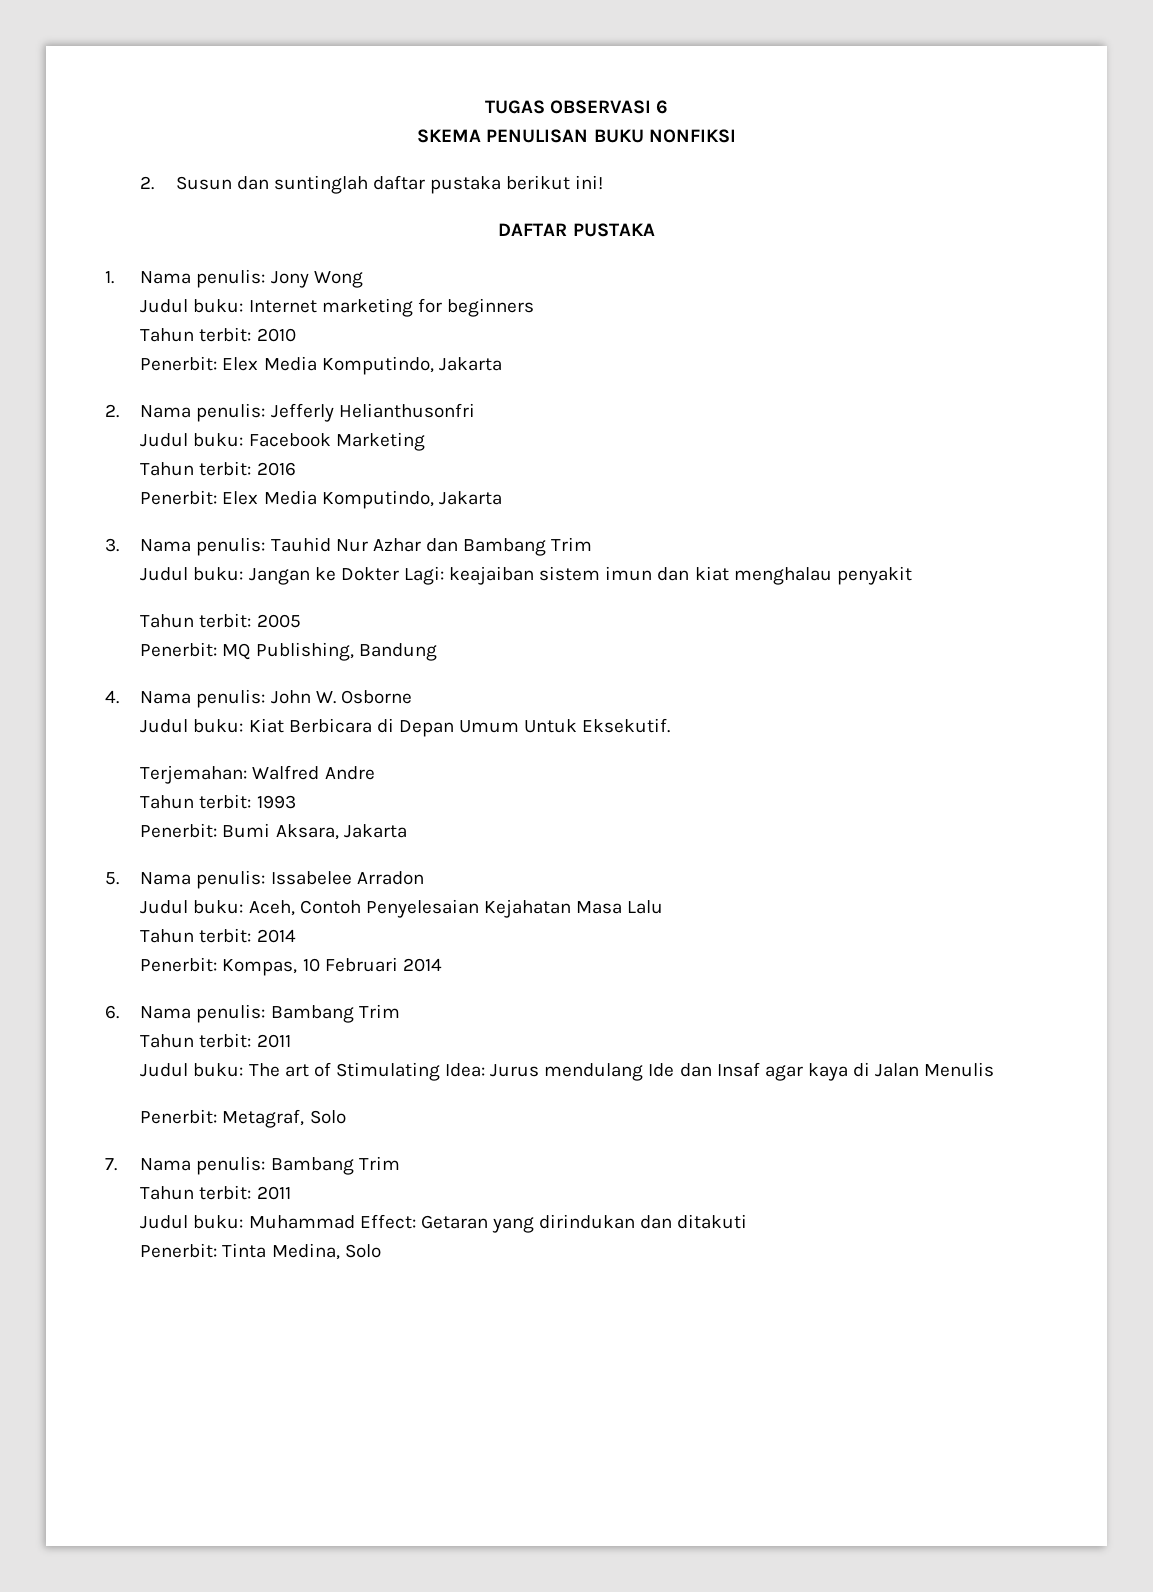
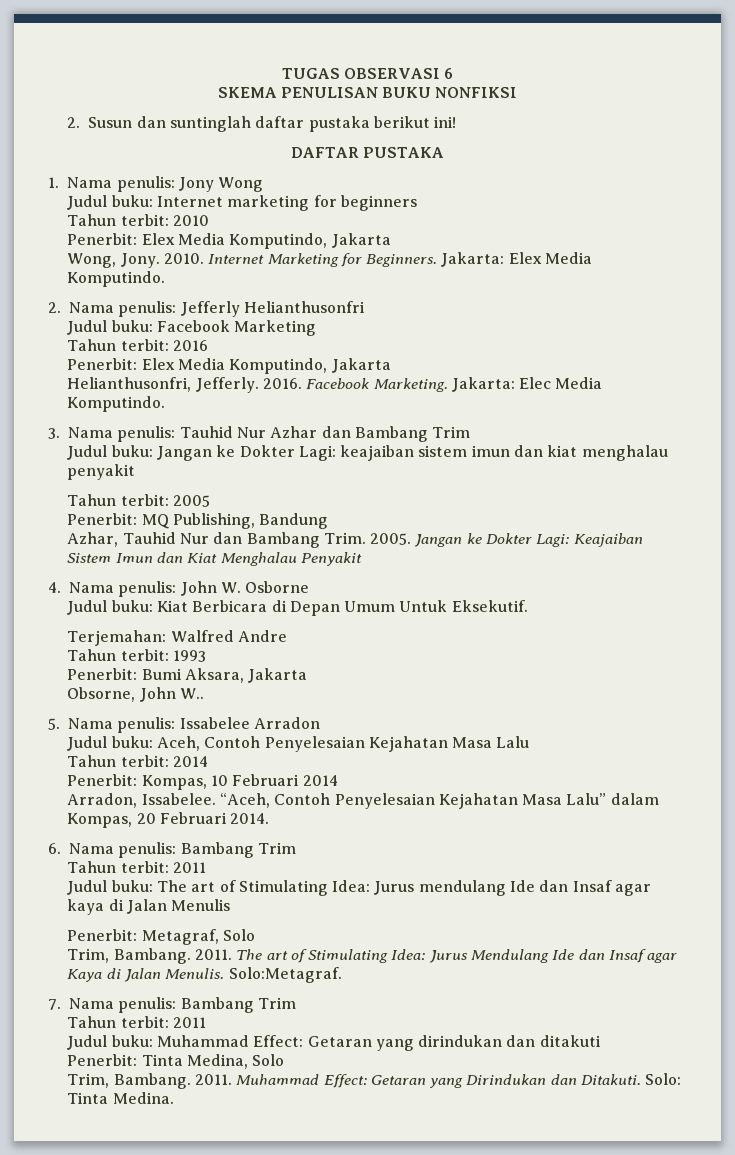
+ Wong, Jony. 2010. Internet Marketing for Beginners. Jakarta: Elex Media Komputindo.
+ Helianthusonfri, Jefferly. 2016. Facebook Marketing. Jakarta: Elec Media Komputindo.
+ Azhar, Tauhid Nur dan Bambang Trim. 2005. Jangan ke Dokter Lagi: Keajaiban Sistem Imun dan Kiat Menghalau Penyakit
+ Obsorne, John W..
+ Arradon, Issabelee. “Aceh, Contoh Penyelesaian Kejahatan Masa Lalu” dalam Kompas, 20 Februari 2014.
+ Trim, Bambang. 2011. The art of Stimulating Idea: Jurus Mendulang Ide dan Insaf agar Kaya di Jalan Menulis. Solo:Metagraf.
+ Trim, Bambang. 2011. Muhammad Effect: Getaran yang Dirindukan dan Ditakuti. Solo: Tinta Medina.

